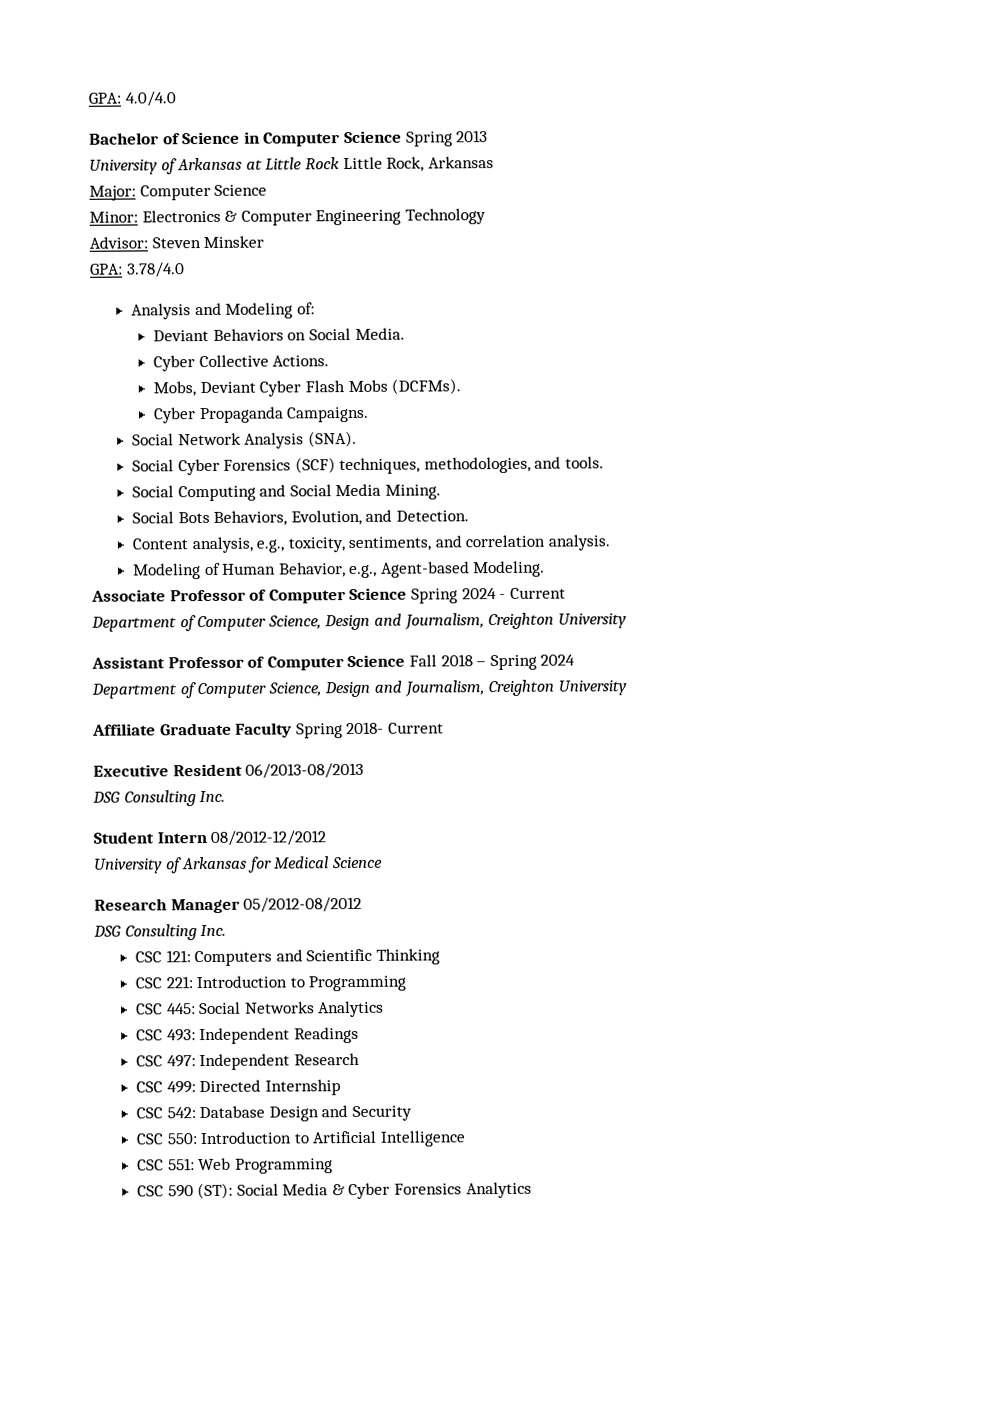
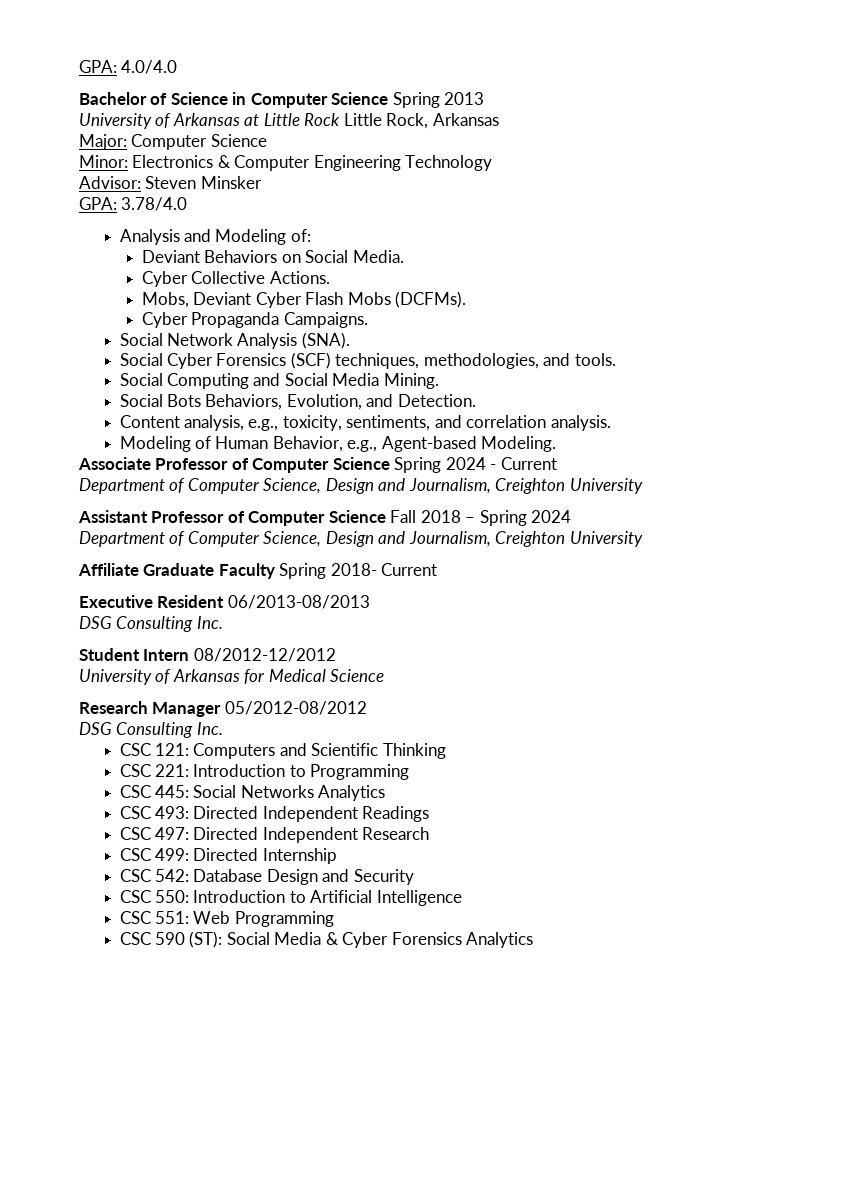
- CSC 493: Independent Readings
+ CSC 493: Directed Independent Readings
- CSC 497: Independent Research
+ CSC 497: Directed Independent Research

